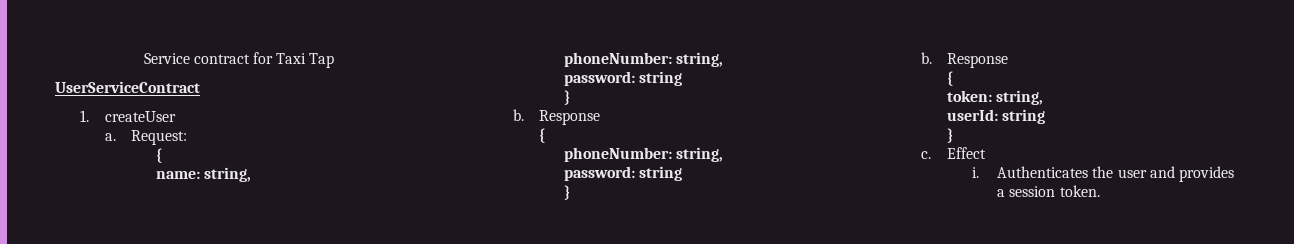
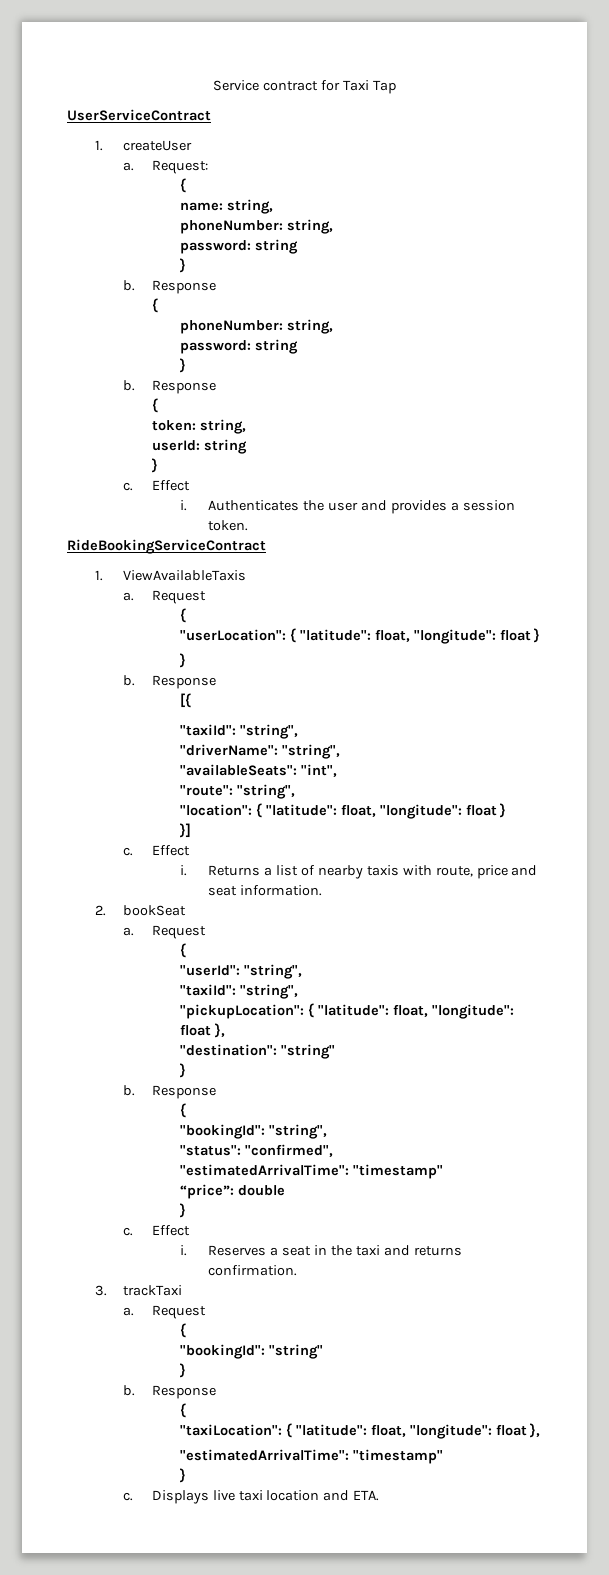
+ RideBookingServiceContract
+ 1. ViewAvailableTaxis
+ a. Request
+ {
+ "userLocation": { "latitude": float, "longitude": float }
+ }
+ b. Response
+ [{
+ "taxiId": "string",
+ "driverName": "string",
+ "availableSeats": "int",
+ "route": "string",
+ "location": { "latitude": float, "longitude": float }
+ }]
+ c. Effect
+ i. Returns a list of nearby taxis with route, price and seat information.
+ 2. bookSeat
+ a. Request
+ {
+ "userId": "string",
+ "taxiId": "string",
+ "pickupLocation": { "latitude": float, "longitude": float },
+ "destination": "string"
+ }
+ b. Response
+ {
+ "bookingId": "string",
+ "status": "confirmed",
+ "estimatedArrivalTime": "timestamp"
+ “price”: double
+ }
+ c. Effect
+ i. Reserves a seat in the taxi and returns confirmation.
+ 3. trackTaxi
+ a. Request
+ {
+ "bookingId": "string"
+ }
+ b. Response
+ {
+ "taxiLocation": { "latitude": float, "longitude": float },
+ "estimatedArrivalTime": "timestamp"
+ }
+ c. Displays live taxi location and ETA.

